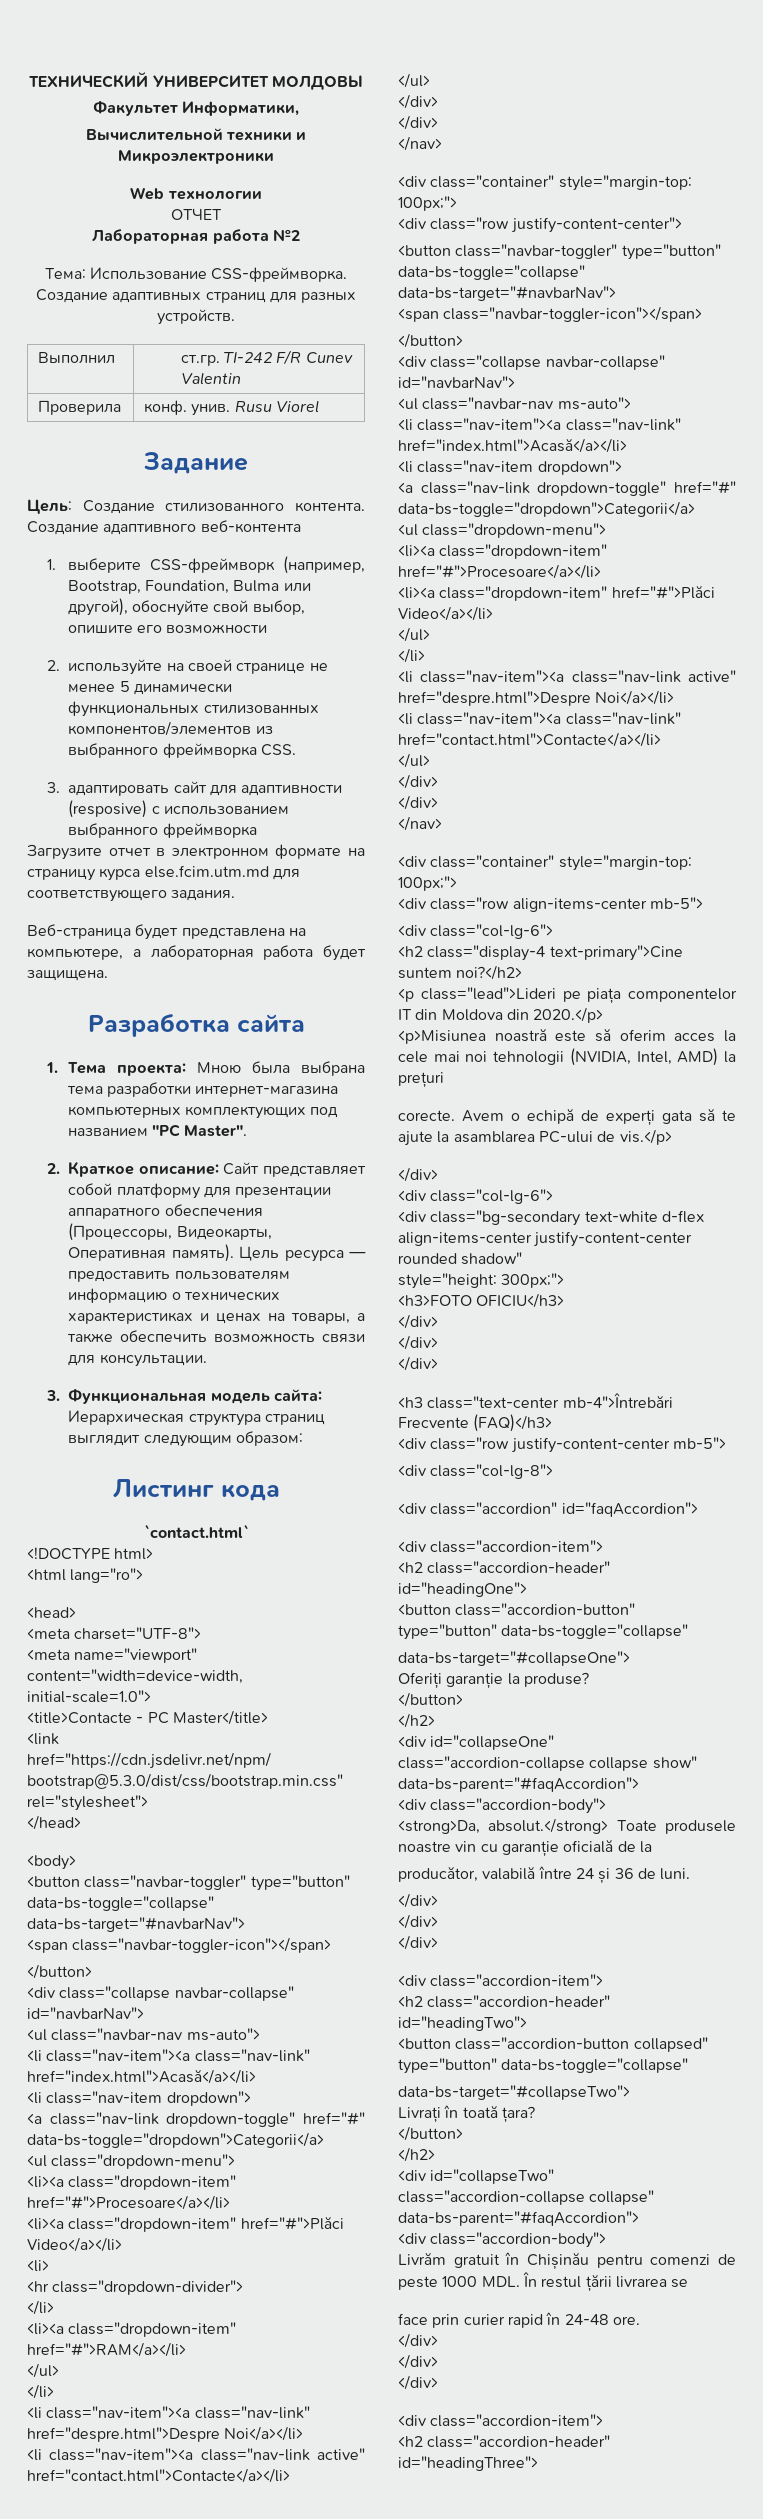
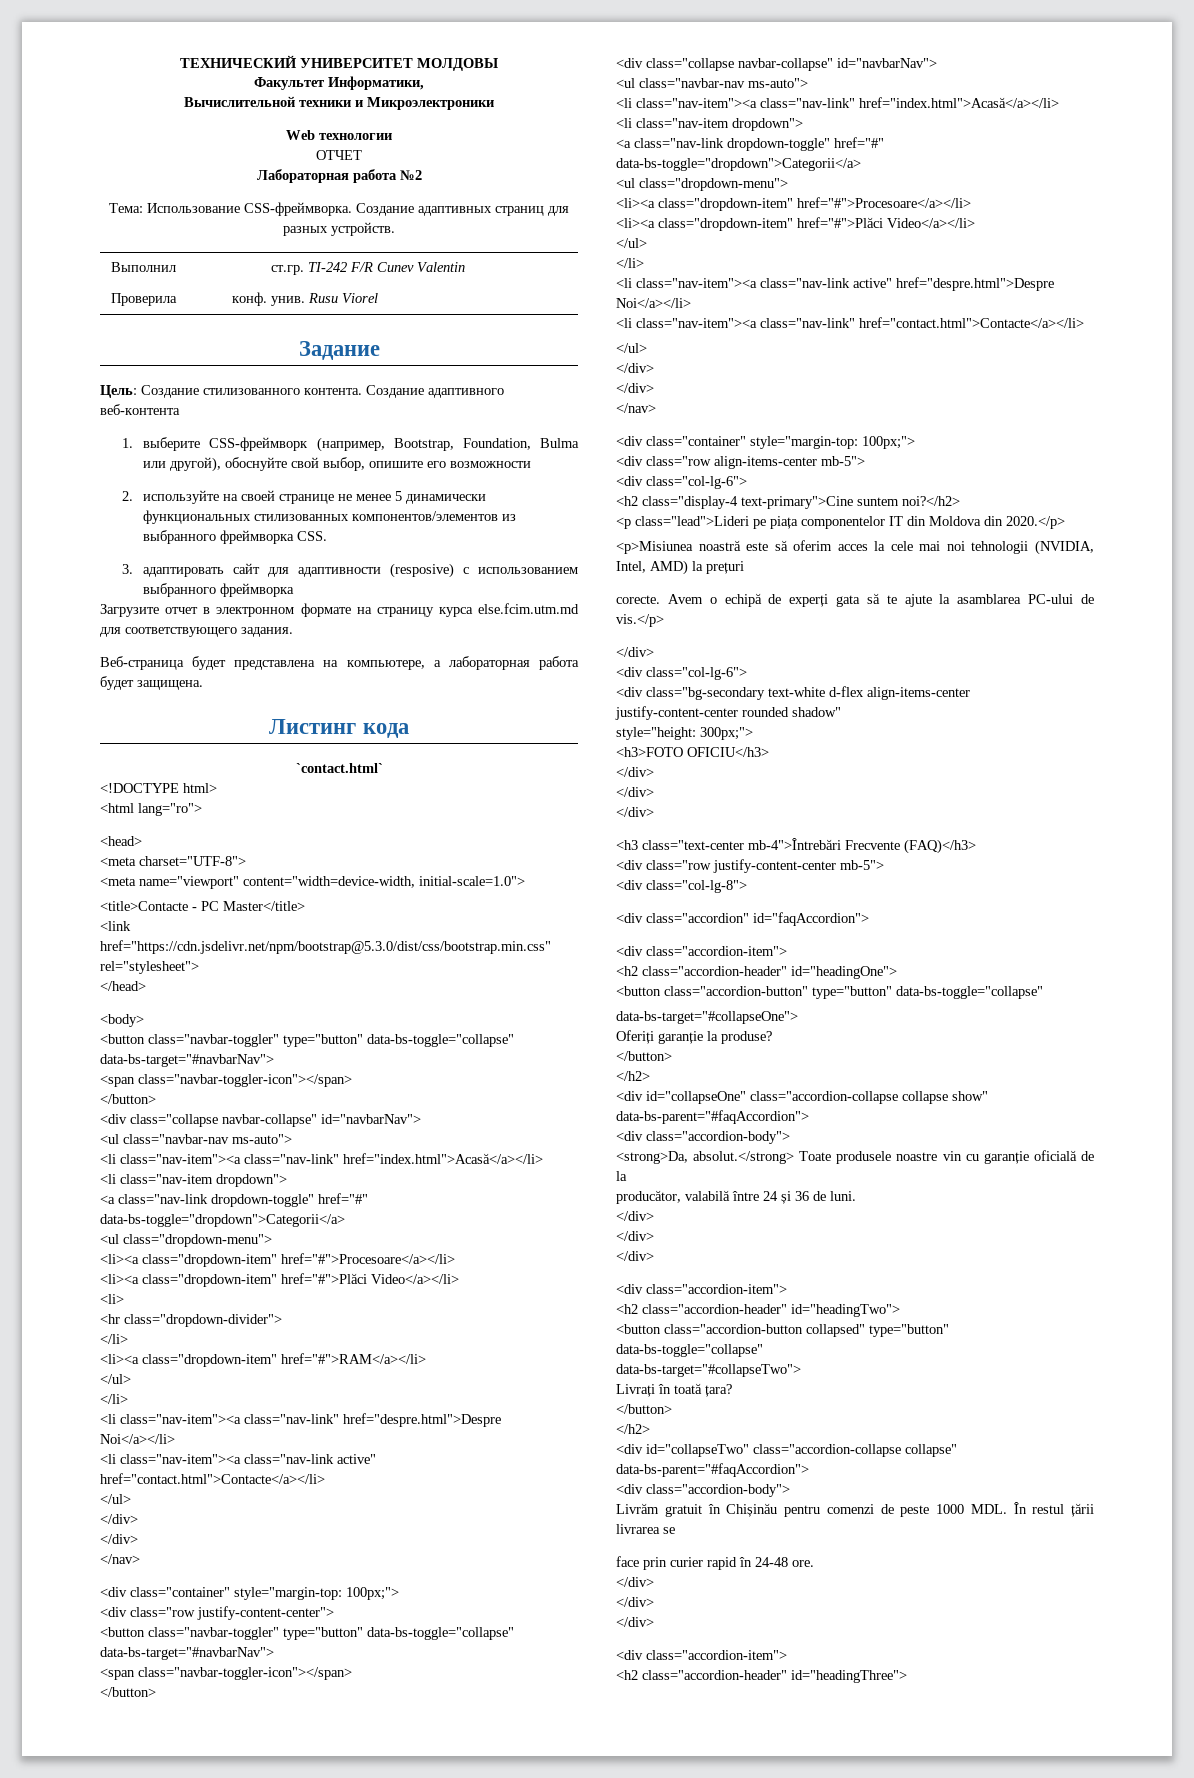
- Разработка сайта
- 1. Тема проекта: Мною была выбрана тема разработки интернет-магазина компьютерных комплектующих под названием "PC Master".
- 2. Краткое описание: Сайт представляет собой платформу для презентации аппаратного обеспечения (Процессоры, Видеокарты, Оперативная память). Цель ресурса — предоставить пользователям информацию о технических характеристиках и ценах на товары, а также обеспечить возможность связи для консультации.
- 3. Функциональная модель сайта: Иерархическая структура страниц выглядит следующим образом:

